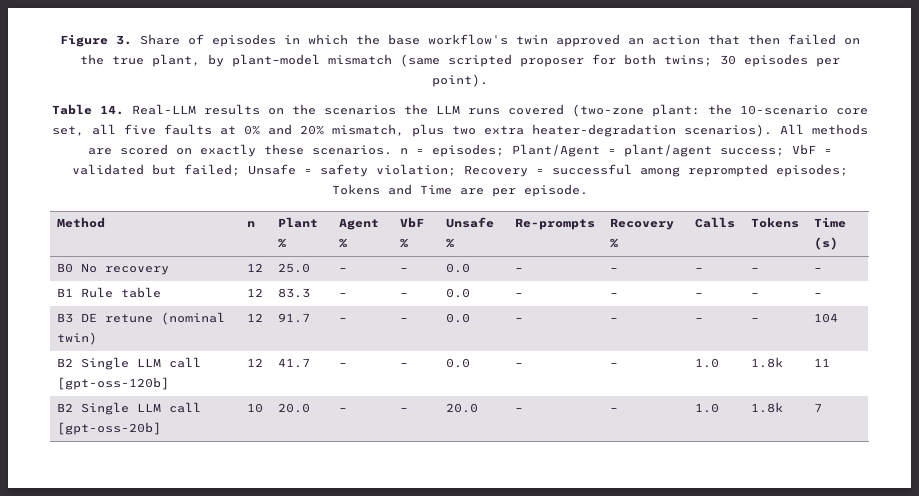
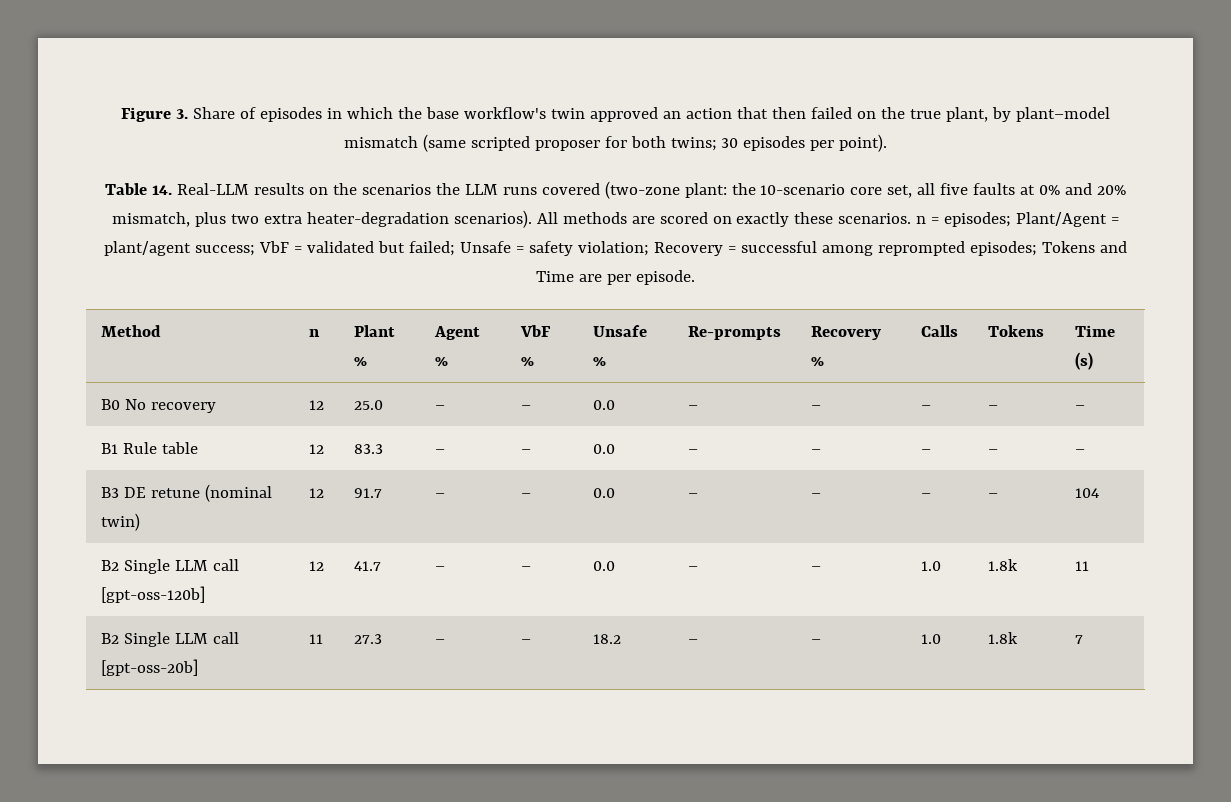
- B2 Single LLM call [gpt-oss-20b] | 10 | 20.0 | – | – | 20.0 | – | – | 1.0 | 1.8k | 7
+ B2 Single LLM call [gpt-oss-20b] | 11 | 27.3 | – | – | 18.2 | – | – | 1.0 | 1.8k | 7

